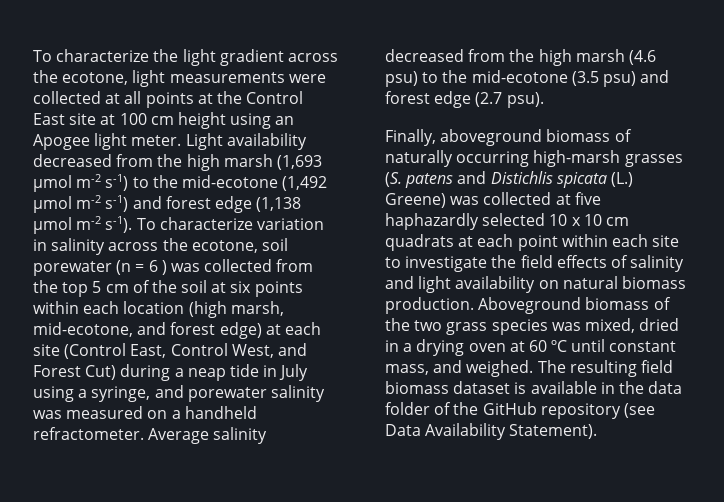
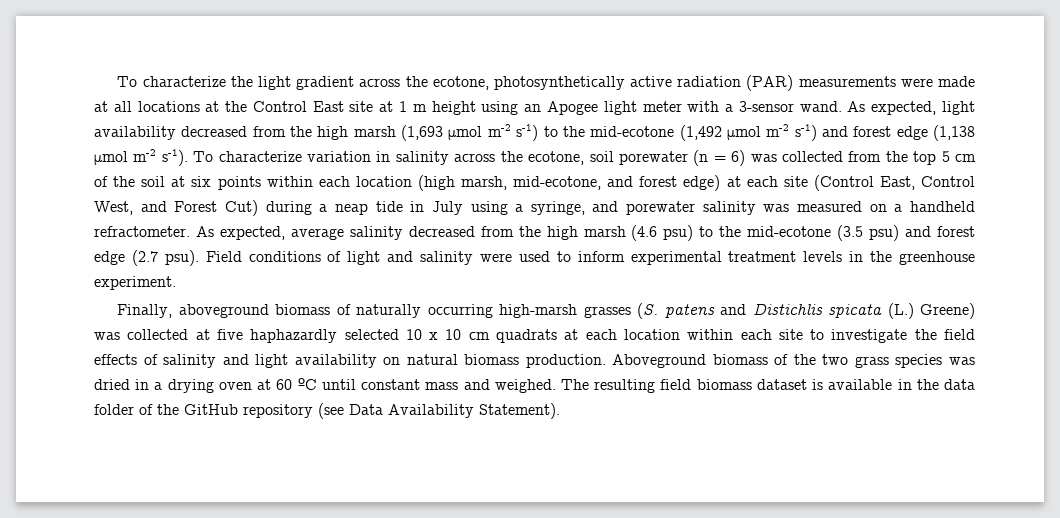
- To characterize the light gradient across the ecotone, light measurements were collected at all points at the Control East site at 100 cm height using an Apogee light meter. Light availability decreased from the high marsh (1,693 μmol m-2 s-1) to the mid-ecotone (1,492 μmol m-2 s-1) and forest edge (1,138 μmol m-2 s-1).
+ To characterize the light gradient across the ecotone, photosynthetically active radiation (PAR) measurements were made at all locations at the Control East site at 1 m height using an Apogee light meter with a 3-sensor wand. As expected, light availability decreased from the high marsh (1,693 μmol m-2 s-1) to the mid-ecotone (1,492 μmol m-2 s-1) and forest edge (1,138 μmol m-2 s-1).
- To characterize variation in salinity across the ecotone, soil porewater (n = 6 ) was collected from the top 5 cm of the soil at six points within each location (high marsh, mid-ecotone, and forest edge) at each site (Control East, Control West, and Forest Cut) during a neap tide in July using a syringe, and porewater salinity was measured on a handheld refractometer.
+ To characterize variation in salinity across the ecotone, soil porewater (n = 6) was collected from the top 5 cm of the soil at six points within each location (high marsh, mid-ecotone, and forest edge) at each site (Control East, Control West, and Forest Cut) during a neap tide in July using a syringe, and porewater salinity was measured on a handheld refractometer.
- Average salinity decreased from the high marsh (4.6 psu) to the mid-ecotone (3.5 psu) and forest edge (2.7 psu).
+ As expected, average salinity decreased from the high marsh (4.6 psu) to the mid-ecotone (3.5 psu) and forest edge (2.7 psu). Field conditions of light and salinity were used to inform experimental treatment levels in the greenhouse experiment.
- Finally, aboveground biomass of naturally occurring high-marsh grasses (S. patens and Distichlis spicata (L.) Greene) was collected at five haphazardly selected 10 x 10 cm quadrats at each point within each site to investigate the field effects of salinity and light availability on natural biomass production.
+ Finally, aboveground biomass of naturally occurring high-marsh grasses (S. patens and Distichlis spicata (L.) Greene) was collected at five haphazardly selected 10 x 10 cm quadrats at each location within each site to investigate the field effects of salinity and light availability on natural biomass production.
- Aboveground biomass of the two grass species was mixed, dried in a drying oven at 60 ºC until constant mass, and weighed.
+ Aboveground biomass of the two grass species was dried in a drying oven at 60 ºC until constant mass and weighed.

